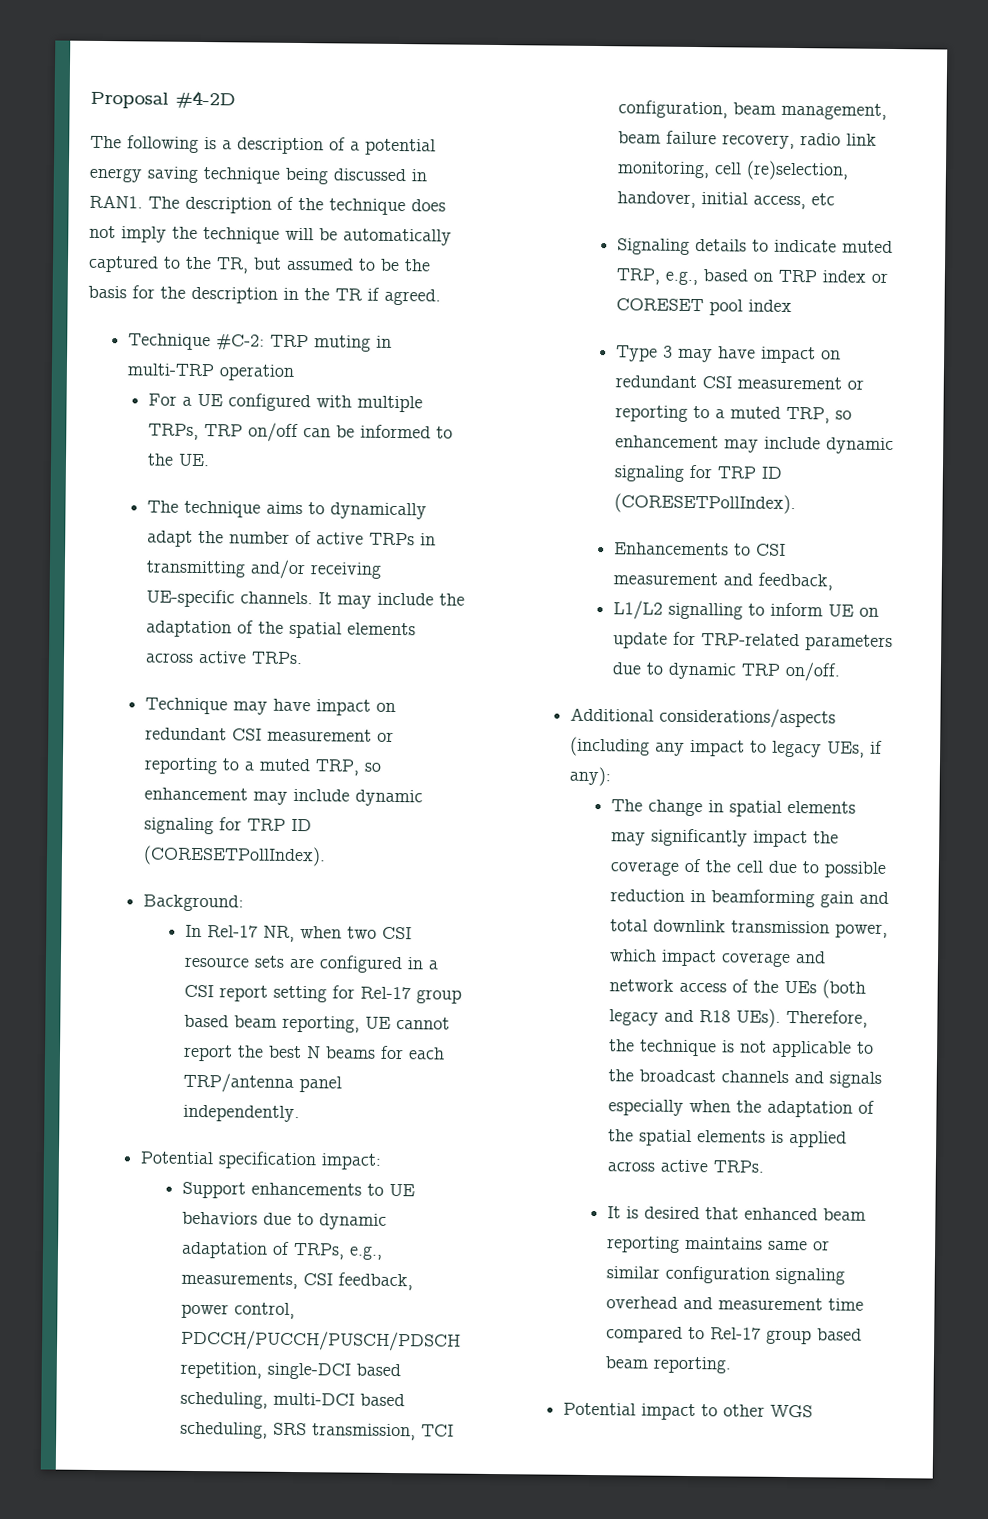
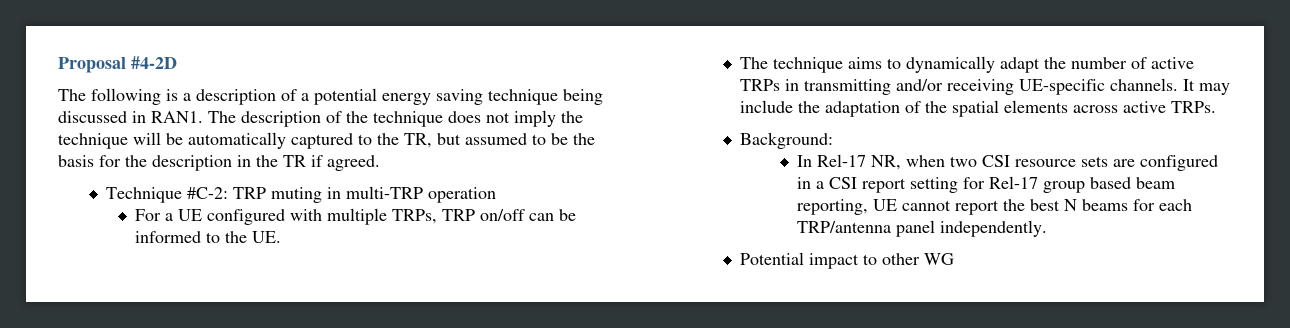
- Technique may have impact on redundant CSI measurement or reporting to a muted TRP, so enhancement may include dynamic signaling for TRP ID (CORESETPollIndex).
- Potential specification impact:
- Support enhancements to UE behaviors due to dynamic adaptation of TRPs, e.g., measurements, CSI feedback, power control, PDCCH/PUCCH/PUSCH/PDSCH repetition, single-DCI based scheduling, multi-DCI based scheduling, SRS transmission, TCI configuration, beam management, beam failure recovery, radio link monitoring, cell (re)selection, handover, initial access, etc
- Signaling details to indicate muted TRP, e.g., based on TRP index or CORESET pool index
- Type 3 may have impact on redundant CSI measurement or reporting to a muted TRP, so enhancement may include dynamic signaling for TRP ID (CORESETPollIndex).
- Enhancements to CSI measurement and feedback,
- L1/L2 signalling to inform UE on update for TRP-related parameters due to dynamic TRP on/off.
- Additional considerations/aspects (including any impact to legacy UEs, if any):
- The change in spatial elements may significantly impact the coverage of the cell due to possible reduction in beamforming gain and total downlink transmission power, which impact coverage and network access of the UEs (both legacy and R18 UEs). Therefore, the technique is not applicable to the broadcast channels and signals especially when the adaptation of the spatial elements is applied across active TRPs.
- It is desired that enhanced beam reporting maintains same or similar configuration signaling overhead and measurement time compared to Rel-17 group based beam reporting.
- Potential impact to other WGS
+ Potential impact to other WG

